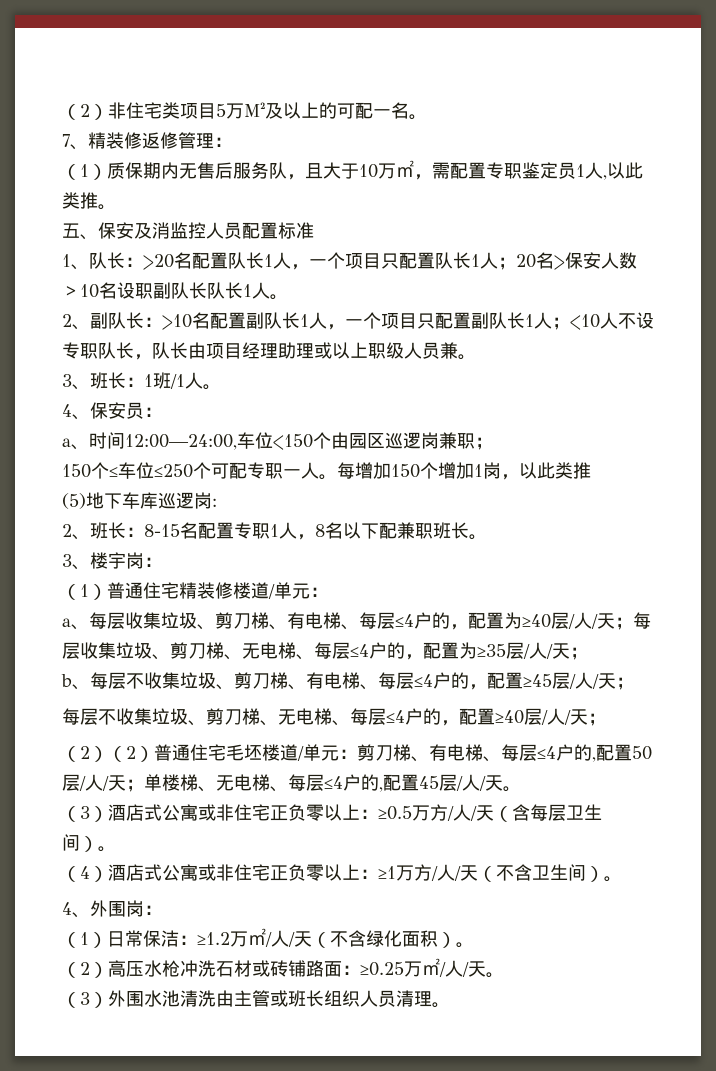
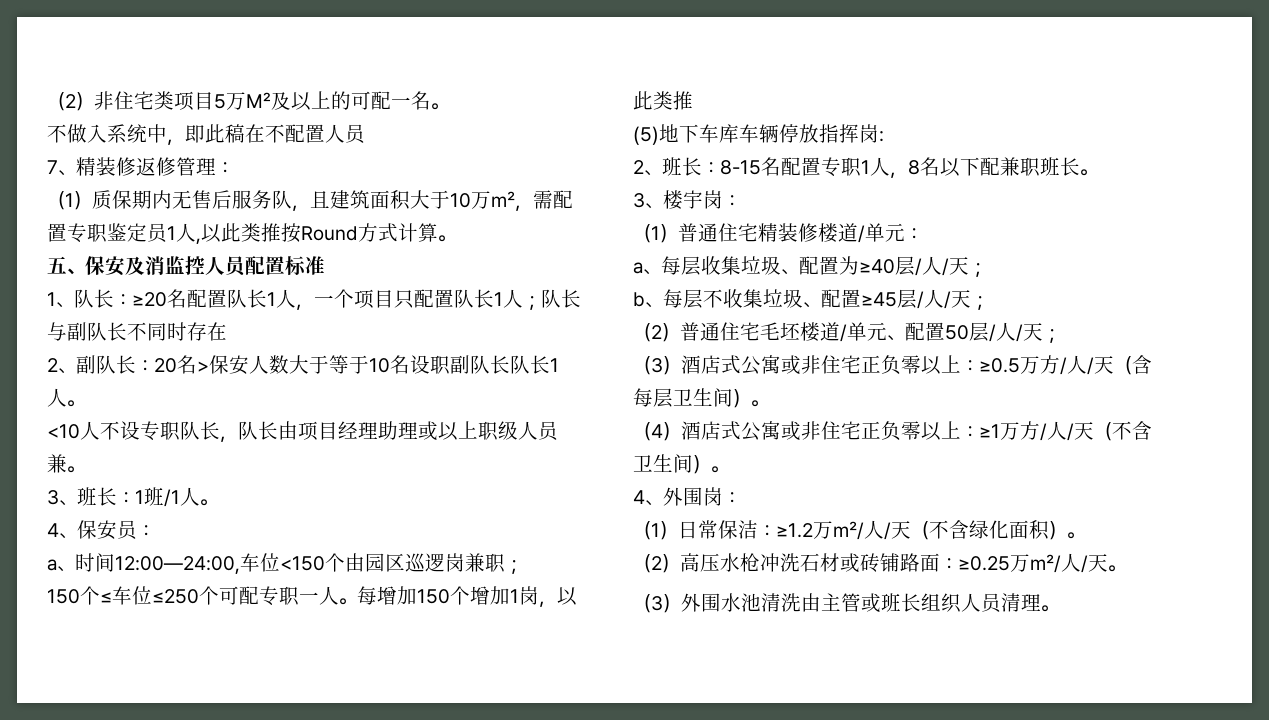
+ 不做入系统中，即此稿在不配置人员
- （1）质保期内无售后服务队，且大于10万㎡，需配置专职鉴定员1人,以此类推。
+ （1）质保期内无售后服务队，且建筑面积大于10万㎡，需配置专职鉴定员1人,以此类推按Round方式计算。
- 1、队长：>20名配置队长1人，一个项目只配置队长1人；20名>保安人数＞10名设职副队长队长1人。
+ 1、队长：≥20名配置队长1人，一个项目只配置队长1人；队长与副队长不同时存在
+ 2、副队长：20名>保安人数大于等于10名设职副队长队长1人。
- 2、副队长：>10名配置副队长1人，一个项目只配置副队长1人；<10人不设专职队长，队长由项目经理助理或以上职级人员兼。
+ <10人不设专职队长，队长由项目经理助理或以上职级人员兼。
- (5)地下车库巡逻岗:
+ (5)地下车库车辆停放指挥岗:
- a、每层收集垃圾、剪刀梯、有电梯、每层≤4户的，配置为≥40层/人/天；每层收集垃圾、剪刀梯、无电梯、每层≤4户的，配置为≥35层/人/天；
+ a、每层收集垃圾、配置为≥40层/人/天；
- b、每层不收集垃圾、剪刀梯、有电梯、每层≤4户的，配置≥45层/人/天；
+ b、每层不收集垃圾、配置≥45层/人/天；
- 每层不收集垃圾、剪刀梯、无电梯、每层≤4户的，配置≥40层/人/天；
- （2）（2）普通住宅毛坯楼道/单元：剪刀梯、有电梯、每层≤4户的,配置50层/人/天；单楼梯、无电梯、每层≤4户的,配置45层/人/天。
+ （2）普通住宅毛坯楼道/单元、配置50层/人/天；

